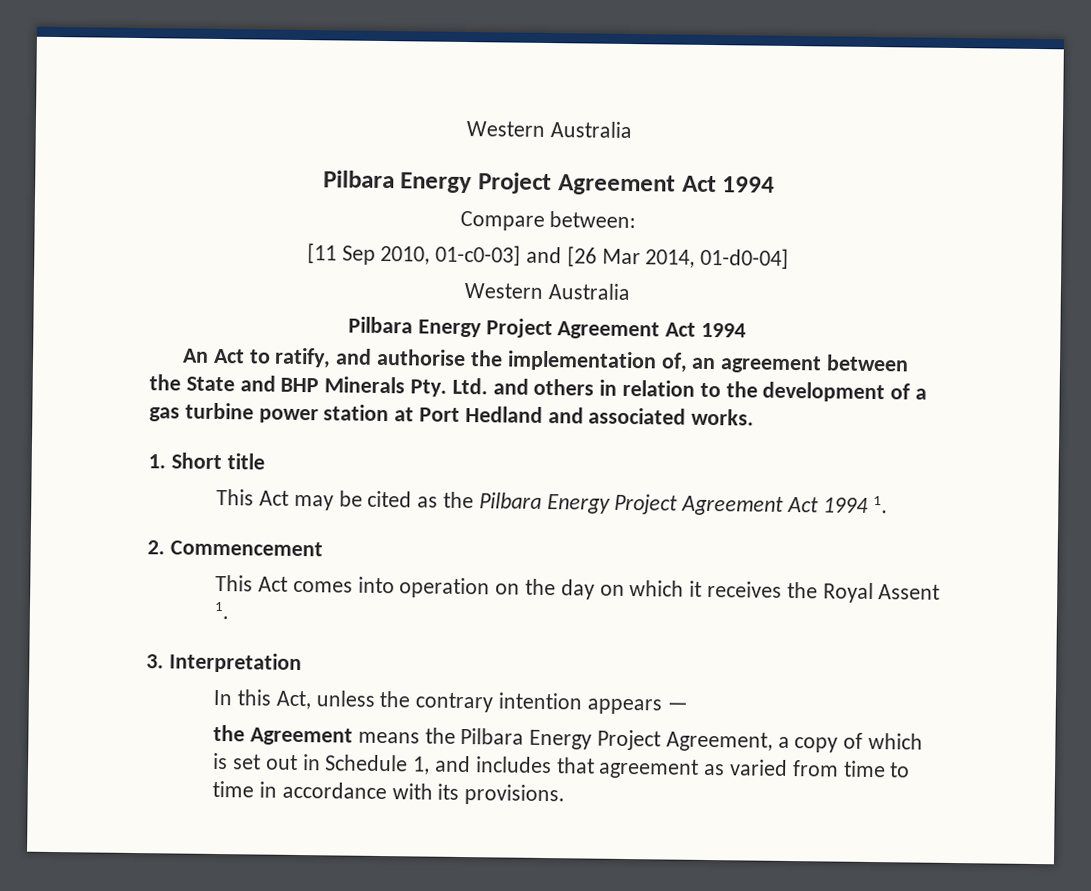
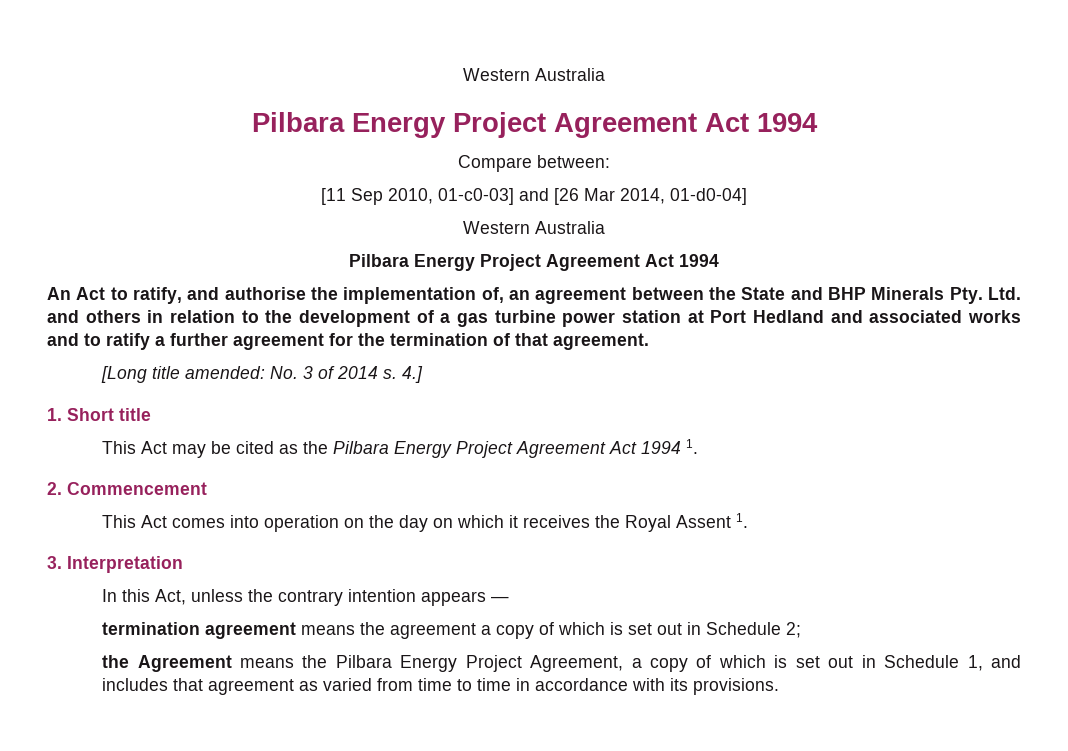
- An Act to ratify, and authorise the implementation of, an agreement between the State and BHP Minerals Pty. Ltd. and others in relation to the development of a gas turbine power station at Port Hedland and associated works.
+ An Act to ratify, and authorise the implementation of, an agreement between the State and BHP Minerals Pty. Ltd. and others in relation to the development of a gas turbine power station at Port Hedland and associated works and to ratify a further agreement for the termination of that agreement.
+ [Long title amended: No. 3 of 2014 s. 4.]
+ termination agreement means the agreement a copy of which is set out in Schedule 2;

